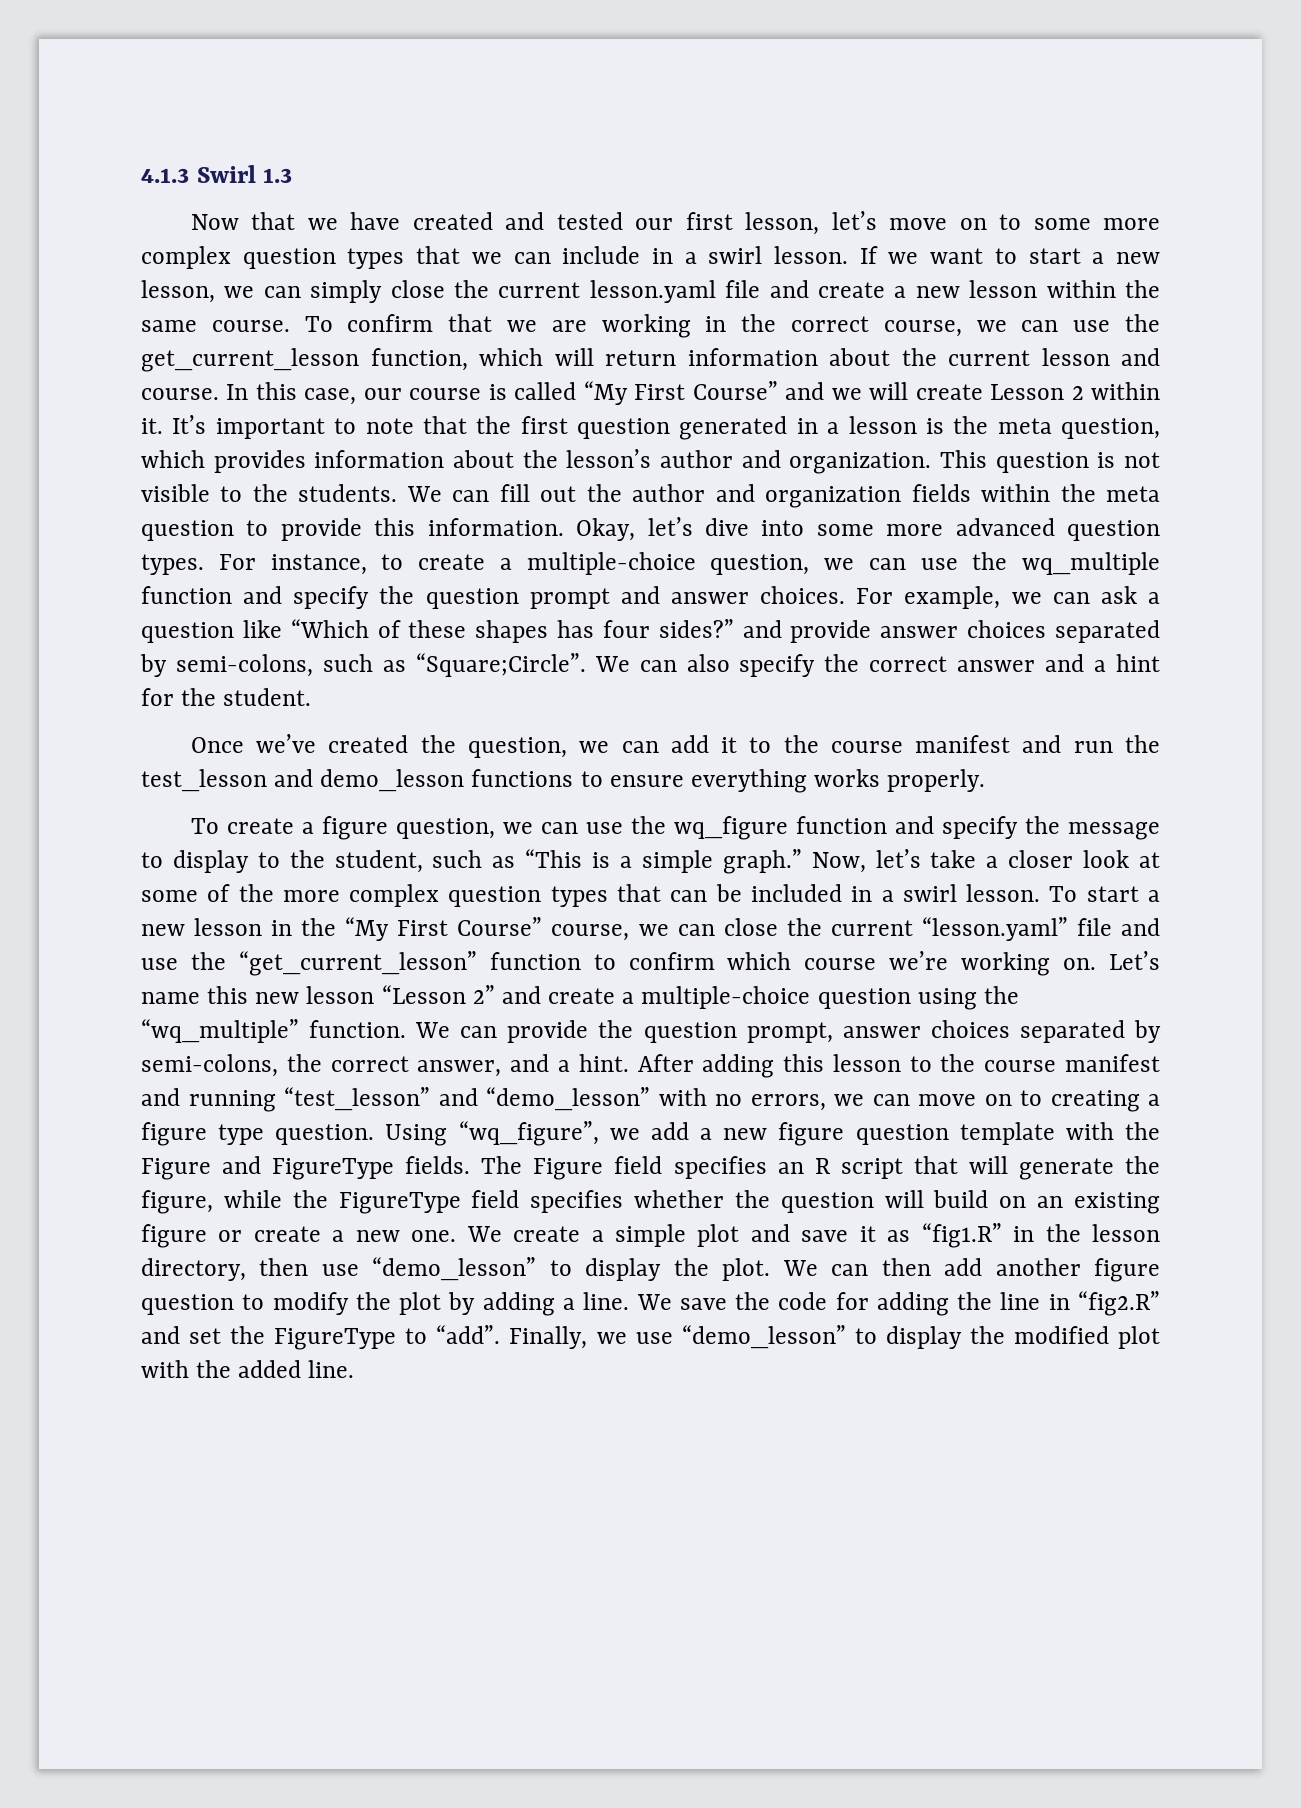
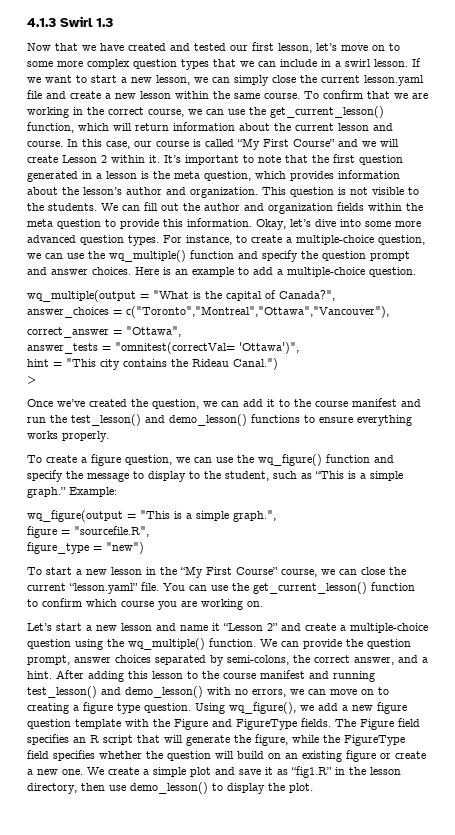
- To confirm that we are working in the correct course, we can use the get_current_lesson function, which will return information about the current lesson and course.
+ To confirm that we are working in the correct course, we can use the get_current_lesson() function, which will return information about the current lesson and course.
- For instance, to create a multiple-choice question, we can use the wq_multiple function and specify the question prompt and answer choices.
+ For instance, to create a multiple-choice question, we can use the wq_multiple() function and specify the question prompt and answer choices.
- For example, we can ask a question like “Which of these shapes has four sides?” and provide answer choices separated by semi-colons, such as “Square;Circle”. We can also specify the correct answer and a hint for the student.
+ Here is an example to add a multiple-choice question.
+ wq_multiple(output = "What is the capital of Canada?",
+ answer_choices = c("Toronto","Montreal","Ottawa","Vancouver"),
+ correct_answer = "Ottawa",
+ answer_tests = "omnitest(correctVal= 'Ottawa')",
+ hint = "This city contains the Rideau Canal.")
+ >
- Once we’ve created the question, we can add it to the course manifest and run the test_lesson and demo_lesson functions to ensure everything works properly.
+ Once we’ve created the question, we can add it to the course manifest and run the test_lesson() and demo_lesson() functions to ensure everything works properly.
- To create a figure question, we can use the wq_figure function and specify the message to display to the student, such as “This is a simple graph.”
+ To create a figure question, we can use the wq_figure() function and specify the message to display to the student, such as “This is a simple graph.”
- Now, let’s take a closer look at some of the more complex question types that can be included in a swirl lesson. To start a new lesson in the “My First Course” course, we can close the current “lesson.yaml” file and use the “get_current_lesson” function to confirm which course we’re working on. Let’s name this new lesson “Lesson 2” and create a multiple-choice question using the “wq_multiple” function.
+ Example:
+ wq_figure(output = "This is a simple graph.",
+ figure = "sourcefile.R",
+ figure_type = "new")
+ To start a new lesson in the “My First Course” course, we can close the current “lesson.yaml” file. You can use the get_current_lesson() function to confirm which course you are working on.
+ Let’s start a new lesson and name it “Lesson 2” and create a multiple-choice question using the wq_multiple() function.
- After adding this lesson to the course manifest and running “test_lesson” and “demo_lesson” with no errors, we can move on to creating a figure type question.
+ After adding this lesson to the course manifest and running test_lesson() and demo_lesson() with no errors, we can move on to creating a figure type question.
- Using “wq_figure”, we add a new figure question template with the Figure and FigureType fields.
+ Using wq_figure(), we add a new figure question template with the Figure and FigureType fields.
- We create a simple plot and save it as “fig1.R” in the lesson directory, then use “demo_lesson” to display the plot. We can then add another figure question to modify the plot by adding a line. We save the code for adding the line in “fig2.R” and set the FigureType to “add”. Finally, we use “demo_lesson” to display the modified plot with the added line.
+ We create a simple plot and save it as “fig1.R” in the lesson directory, then use demo_lesson() to display the plot.

